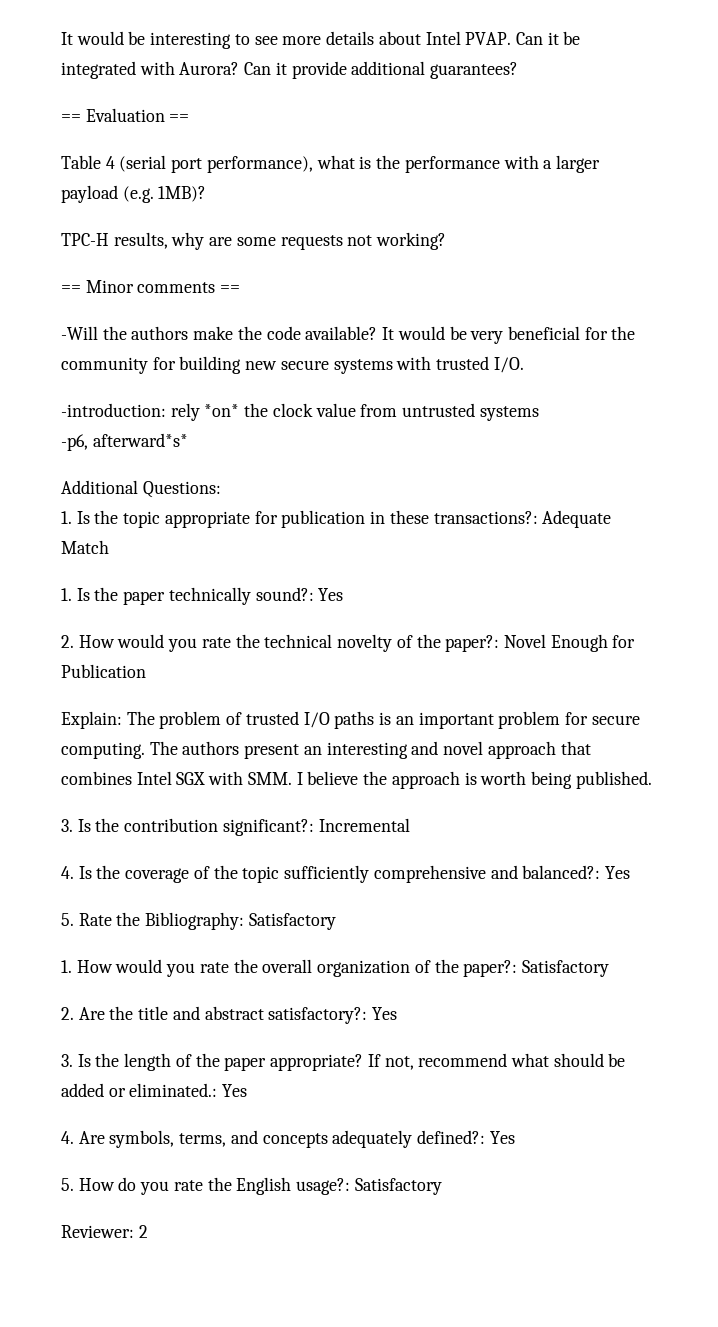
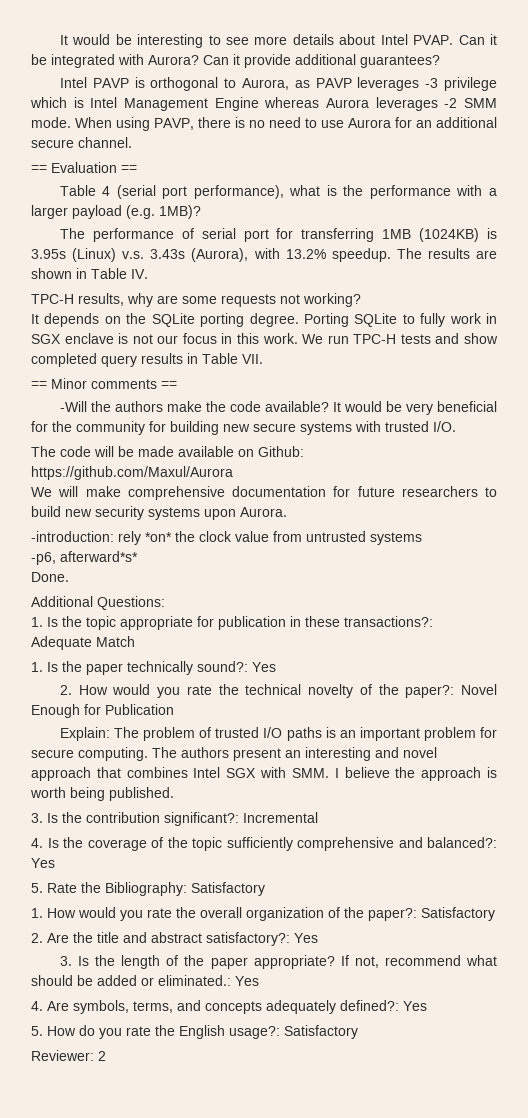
+ Intel PAVP is orthogonal to Aurora, as PAVP leverages -3 privilege which is Intel Management Engine whereas Aurora leverages -2 SMM mode. When using PAVP, there is no need to use Aurora for an additional secure channel.
+ The performance of serial port for transferring 1MB (1024KB) is 3.95s (Linux) v.s. 3.43s (Aurora), with 13.2% speedup. The results are shown in Table IV.
+ It depends on the SQLite porting degree. Porting SQLite to fully work in SGX enclave is not our focus in this work. We run TPC-H tests and show completed query results in Table VII.
+ The code will be made available on Github: https://github.com/Maxul/Aurora
+ We will make comprehensive documentation for future researchers to build new security systems upon Aurora.
+ Done.

